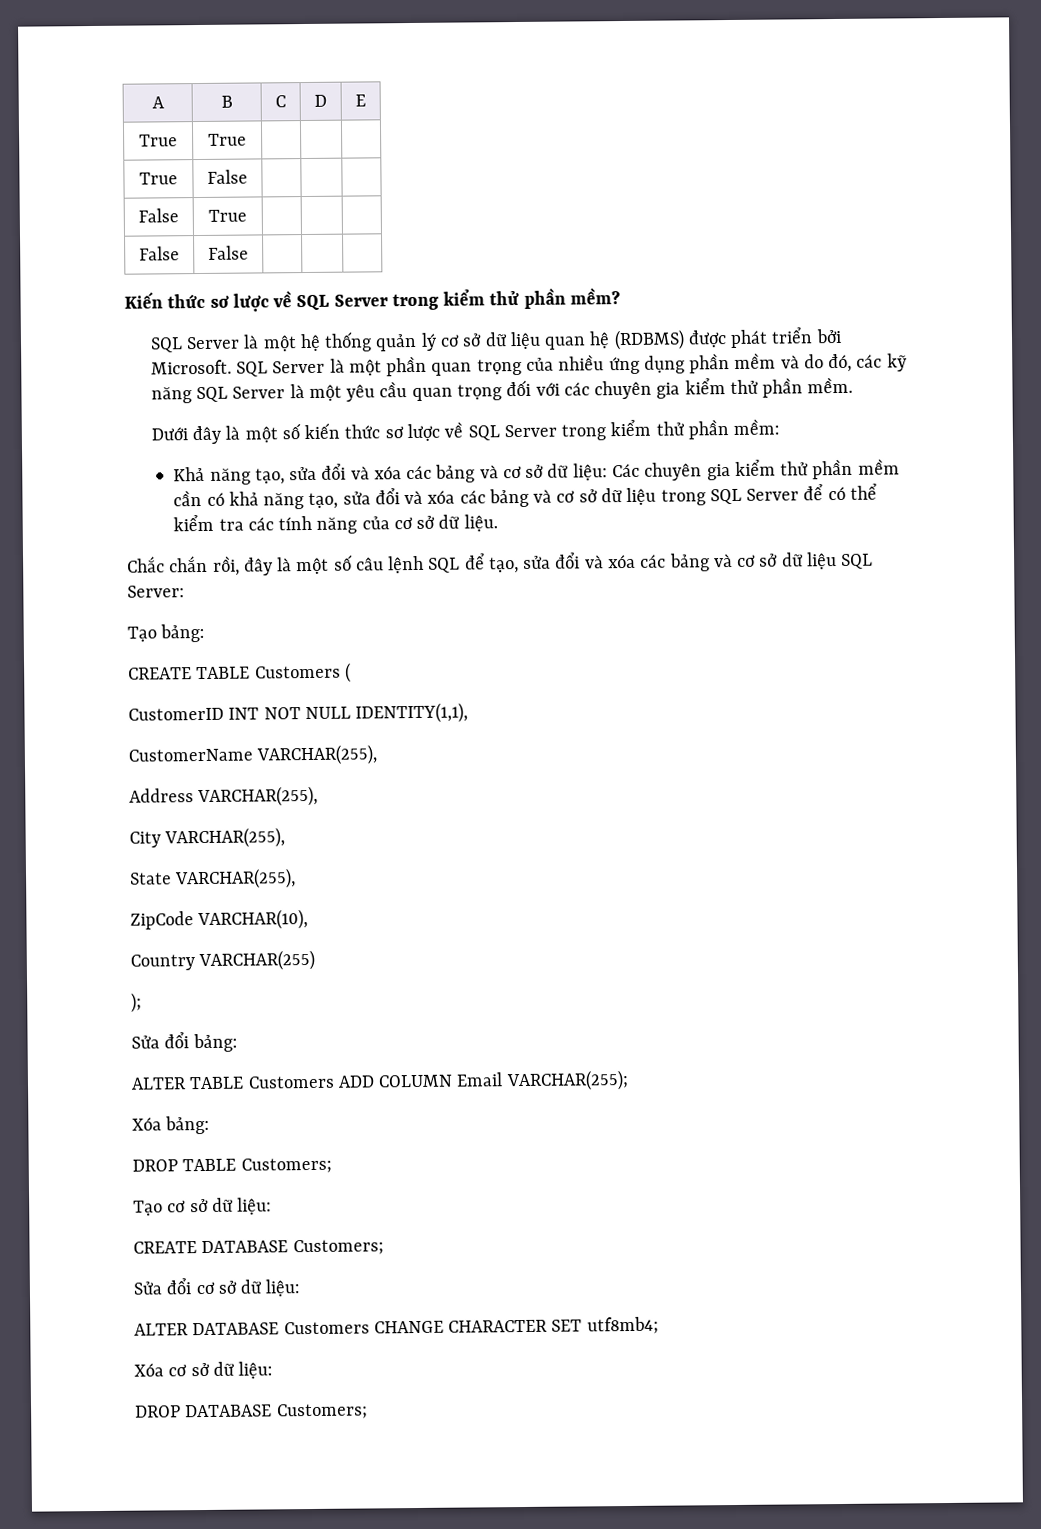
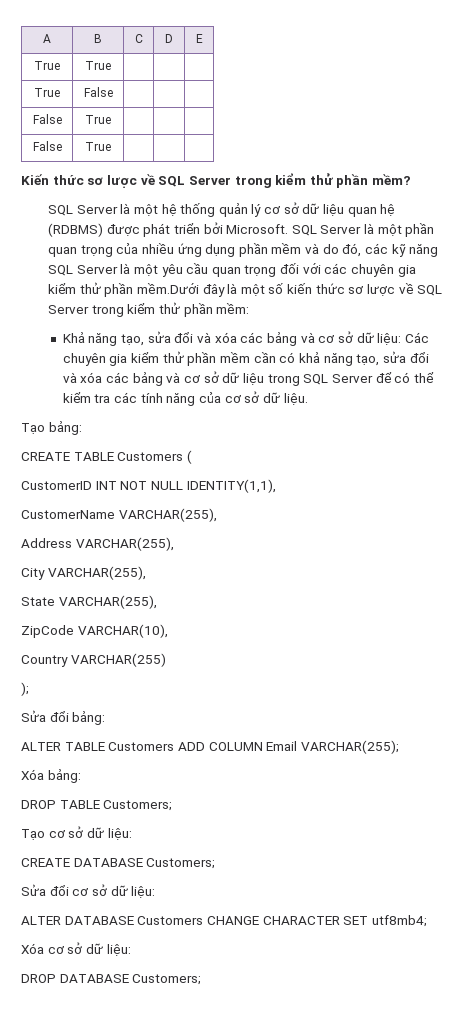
  True | False | | |
  False | True | | |
- False | False | | |
+ False | True | | |
- SQL Server là một phần quan trọng của nhiều ứng dụng phần mềm và do đó, các kỹ năng SQL Server là một yêu cầu quan trọng đối với các chuyên gia kiểm thử phần mềm.
- Dưới đây là một số kiến thức sơ lược về SQL Server trong kiểm thử phần mềm:
+ SQL Server là một phần quan trọng của nhiều ứng dụng phần mềm và do đó, các kỹ năng SQL Server là một yêu cầu quan trọng đối với các chuyên gia kiểm thử phần mềm.Dưới đây là một số kiến thức sơ lược về SQL Server trong kiểm thử phần mềm:
- Chắc chắn rồi, đây là một số câu lệnh SQL để tạo, sửa đổi và xóa các bảng và cơ sở dữ liệu SQL Server:

